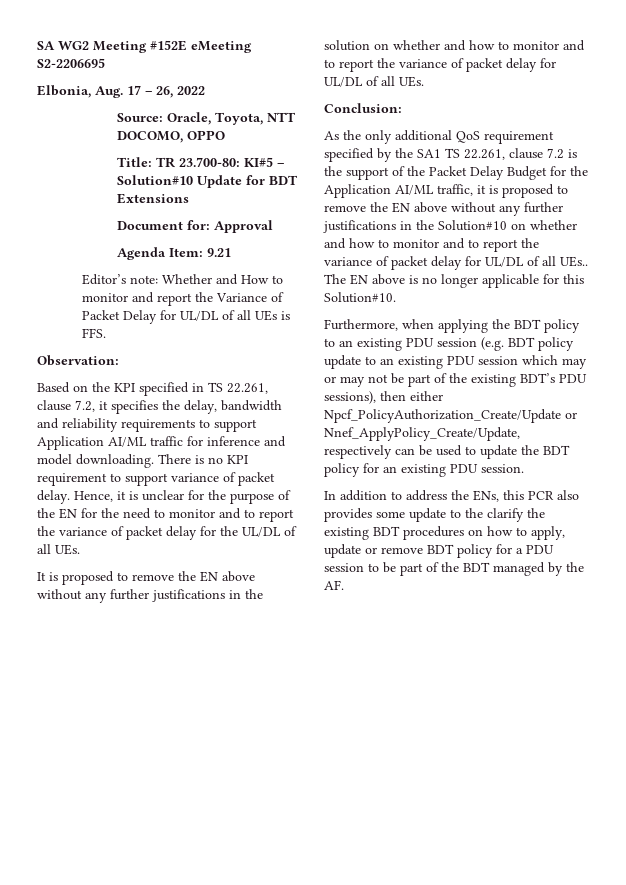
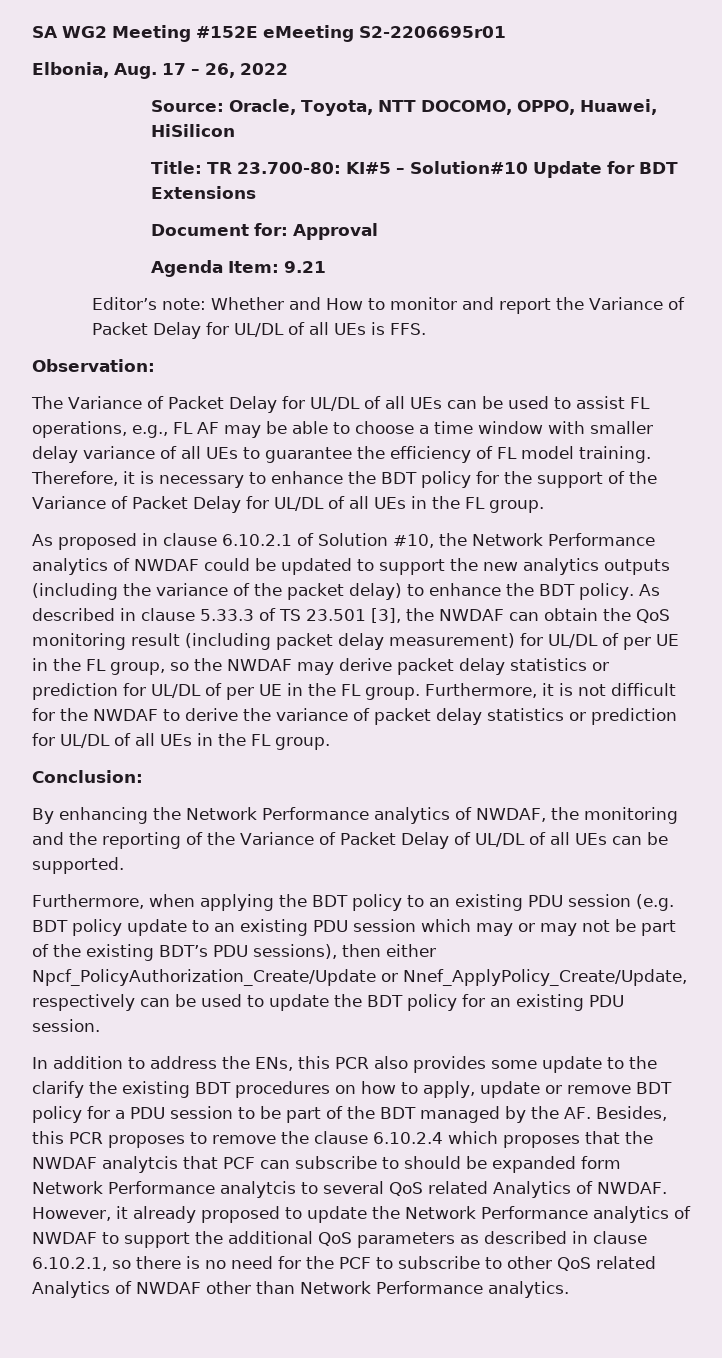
- SA WG2 Meeting #152E eMeeting S2-2206695
+ SA WG2 Meeting #152E eMeeting S2-2206695r01
- Source: Oracle, Toyota, NTT DOCOMO, OPPO
+ Source: Oracle, Toyota, NTT DOCOMO, OPPO, Huawei, HiSilicon
- Based on the KPI specified in TS 22.261, clause 7.2, it specifies the delay, bandwidth and reliability requirements to support Application AI/ML traffic for inference and model downloading. There is no KPI requirement to support variance of packet delay. Hence, it is unclear for the purpose of the EN for the need to monitor and to report the variance of packet delay for the UL/DL of all UEs.
- It is proposed to remove the EN above without any further justifications in the solution on whether and how to monitor and to report the variance of packet delay for UL/DL of all UEs.
+ The Variance of Packet Delay for UL/DL of all UEs can be used to assist FL operations, e.g., FL AF may be able to choose a time window with smaller delay variance of all UEs to guarantee the efficiency of FL model training. Therefore, it is necessary to enhance the BDT policy for the support of the Variance of Packet Delay for UL/DL of all UEs in the FL group.
+ As proposed in clause 6.10.2.1 of Solution #10, the Network Performance analytics of NWDAF could be updated to support the new analytics outputs (including the variance of the packet delay) to enhance the BDT policy. As described in clause 5.33.3 of TS 23.501 [3], the NWDAF can obtain the QoS monitoring result (including packet delay measurement) for UL/DL of per UE in the FL group, so the NWDAF may derive packet delay statistics or prediction for UL/DL of per UE in the FL group. Furthermore, it is not difficult for the NWDAF to derive the variance of packet delay statistics or prediction for UL/DL of all UEs in the FL group.
  Conclusion:
- As the only additional QoS requirement specified by the SA1 TS 22.261, clause 7.2 is the support of the Packet Delay Budget for the Application AI/ML traffic, it is proposed to remove the EN above without any further justifications in the Solution#10 on whether and how to monitor and to report the variance of packet delay for UL/DL of all UEs.. The EN above is no longer applicable for this Solution#10.
+ By enhancing the Network Performance analytics of NWDAF, the monitoring and the reporting of the Variance of Packet Delay of UL/DL of all UEs can be supported.
- In addition to address the ENs, this PCR also provides some update to the clarify the existing BDT procedures on how to apply, update or remove BDT policy for a PDU session to be part of the BDT managed by the AF.
+ In addition to address the ENs, this PCR also provides some update to the clarify the existing BDT procedures on how to apply, update or remove BDT policy for a PDU session to be part of the BDT managed by the AF. Besides, this PCR proposes to remove the clause 6.10.2.4 which proposes that the NWDAF analytcis that PCF can subscribe to should be expanded form Network Performance analytcis to several QoS related Analytics of NWDAF. However, it already proposed to update the Network Performance analytics of NWDAF to support the additional QoS parameters as described in clause 6.10.2.1, so there is no need for the PCF to subscribe to other QoS related Analytics of NWDAF other than Network Performance analytics.

